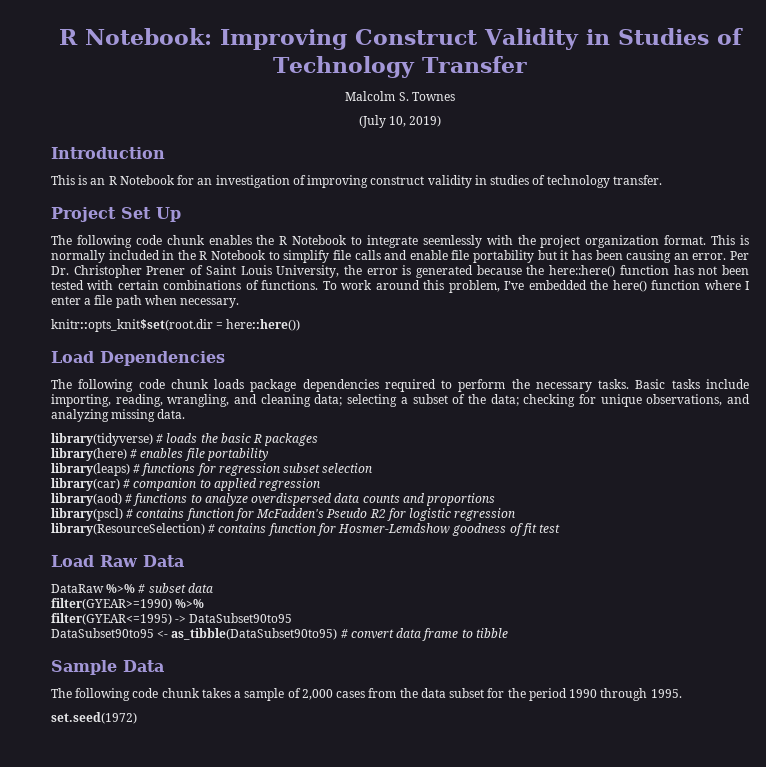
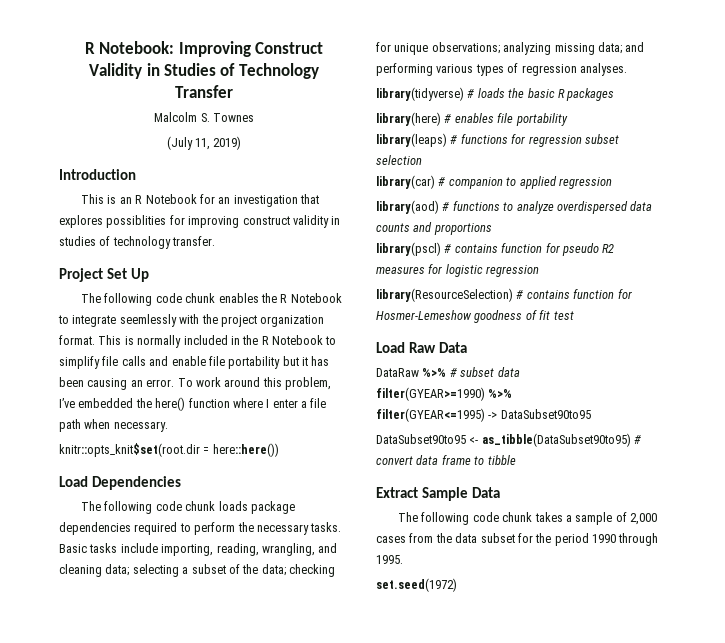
- (July 10, 2019)
+ (July 11, 2019)
- This is an R Notebook for an investigation of improving construct validity in studies of technology transfer.
+ This is an R Notebook for an investigation that explores possiblities for improving construct validity in studies of technology transfer.
- Per Dr. Christopher Prener of Saint Louis University, the error is generated because the here::here() function has not been tested with certain combinations of functions.
- Basic tasks include importing, reading, wrangling, and cleaning data; selecting a subset of the data; checking for unique observations, and analyzing missing data.
+ Basic tasks include importing, reading, wrangling, and cleaning data; selecting a subset of the data; checking for unique observations; analyzing missing data; and performing various types of regression analyses.
- library(pscl) # contains function for McFadden's Pseudo R2 for logistic regression
+ library(pscl) # contains function for pseudo R2 measures for logistic regression
- library(ResourceSelection) # contains function for Hosmer-Lemdshow goodness of fit test
+ library(ResourceSelection) # contains function for Hosmer-Lemeshow goodness of fit test
- Sample Data
+ Extract Sample Data

